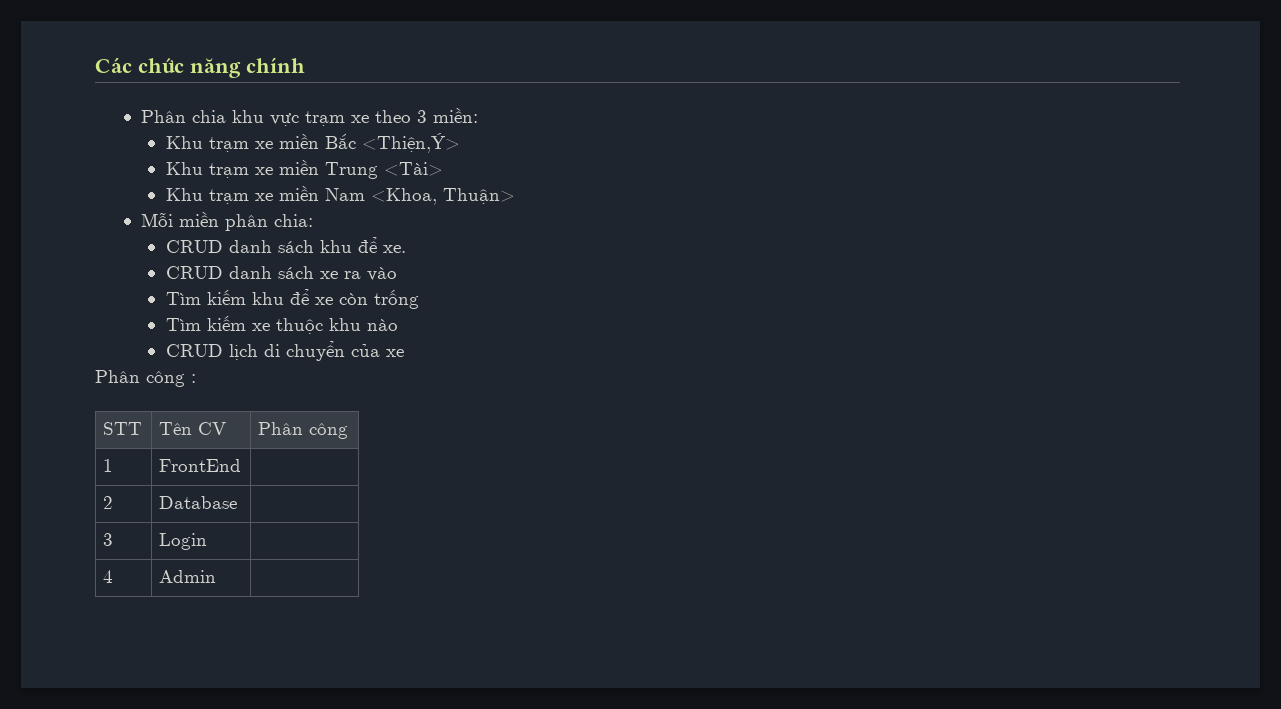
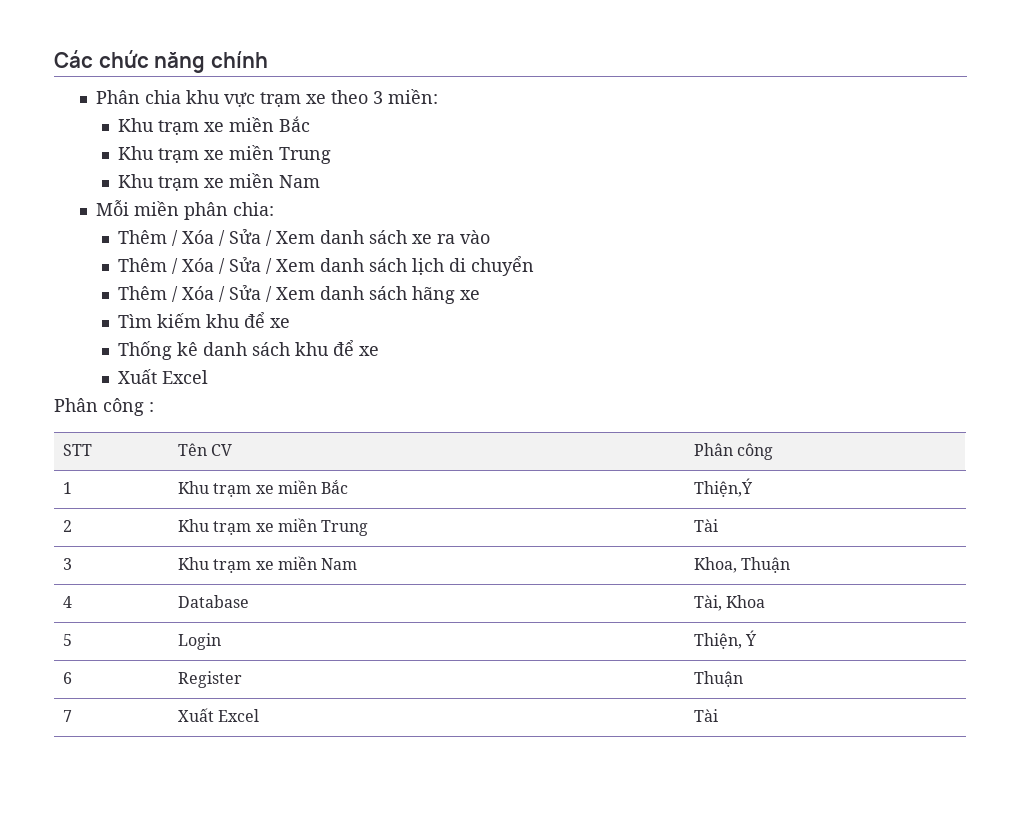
  Phân chia khu vực trạm xe theo 3 miền:
- Khu trạm xe miền Bắc <Thiện,Ý>
- Khu trạm xe miền Trung <Tài>
- Khu trạm xe miền Nam <Khoa, Thuận>
+ Khu trạm xe miền Bắc
+ Khu trạm xe miền Trung
+ Khu trạm xe miền Nam
- CRUD danh sách khu để xe.
- CRUD danh sách xe ra vào
+ Thêm / Xóa / Sửa / Xem danh sách xe ra vào
+ Thêm / Xóa / Sửa / Xem danh sách lịch di chuyển
+ Thêm / Xóa / Sửa / Xem danh sách hãng xe
- Tìm kiếm khu để xe còn trống
- Tìm kiếm xe thuộc khu nào
- CRUD lịch di chuyển của xe
+ Tìm kiếm khu để xe
+ Thống kê danh sách khu để xe
+ Xuất Excel
- 1 | FrontEnd |
- 2 | Database |
- 3 | Login |
- 4 | Admin |
+ 1 | Khu trạm xe miền Bắc | Thiện,Ý
+ 2 | Khu trạm xe miền Trung | Tài
+ 3 | Khu trạm xe miền Nam | Khoa, Thuận
+ 4 | Database | Tài, Khoa
+ 5 | Login | Thiện, Ý
+ 6 | Register | Thuận
+ 7 | Xuất Excel | Tài

